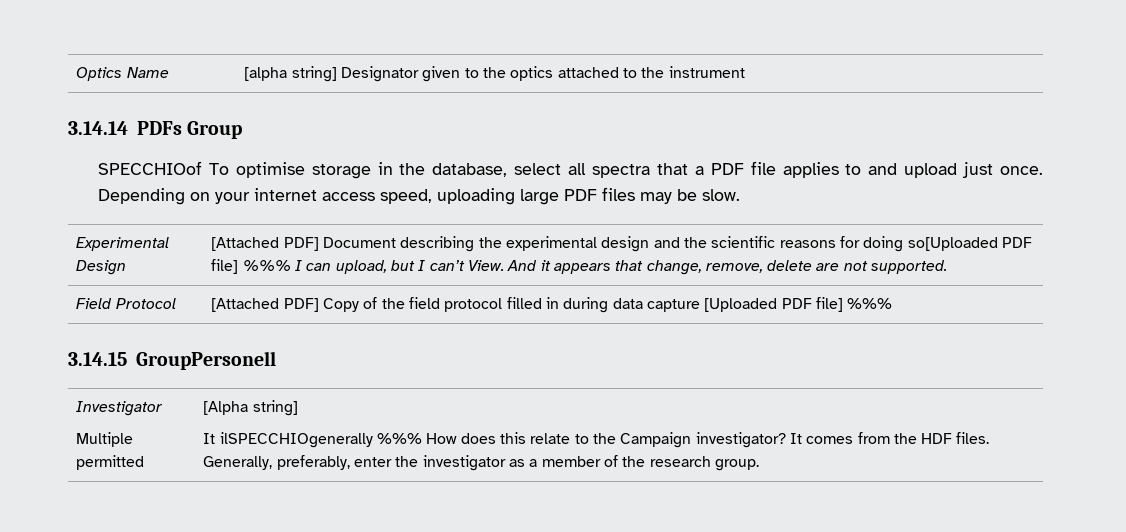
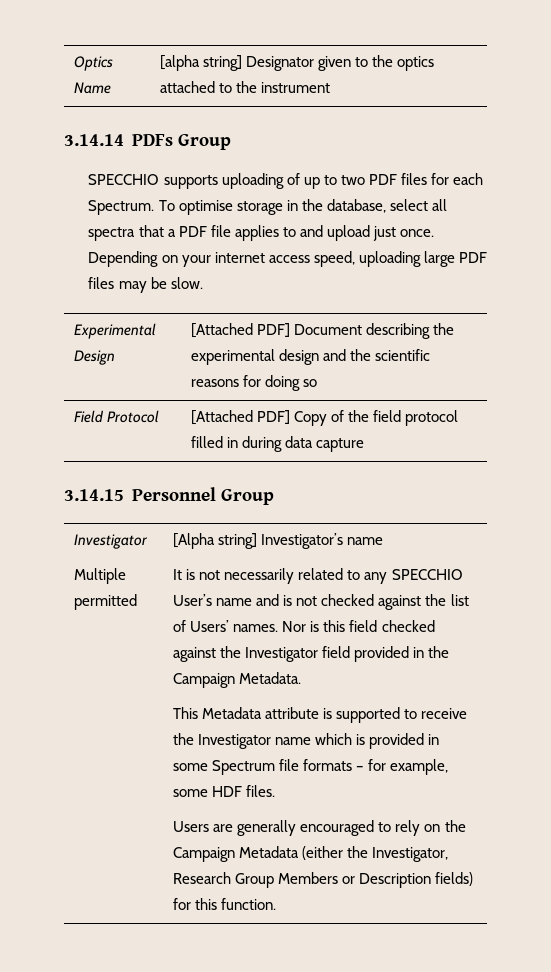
- SPECCHIOof To optimise storage in the database, select all spectra that a PDF file applies to and upload just once.
+ SPECCHIO supports uploading of up to two PDF files for each Spectrum. To optimise storage in the database, select all spectra that a PDF file applies to and upload just once.
- Experimental Design | [Attached PDF] Document describing the experimental design and the scientific reasons for doing so[Uploaded PDF file] %%% I can upload, but I can’t View. And it appears that change, remove, delete are not supported.
+ Experimental Design | [Attached PDF] Document describing the experimental design and the scientific reasons for doing so
- Field Protocol | [Attached PDF] Copy of the field protocol filled in during data capture [Uploaded PDF file] %%%
+ Field Protocol | [Attached PDF] Copy of the field protocol filled in during data capture
- 3.14.15 GroupPersonell
+ 3.14.15 Personnel Group
- [Alpha string]
- It ilSPECCHIOgenerally %%% How does this relate to the Campaign investigator? It comes from the HDF files. Generally, preferably, enter the investigator as a member of the research group.
+ [Alpha string] Investigator’s name
+ It is not necessarily related to any SPECCHIO User’s name and is not checked against the list of Users’ names. Nor is this field checked against the Investigator field provided in the Campaign Metadata.
+ This Metadata attribute is supported to receive the Investigator name which is provided in some Spectrum file formats – for example, some HDF files.
+ Users are generally encouraged to rely on the Campaign Metadata (either the Investigator, Research Group Members or Description fields) for this function.

